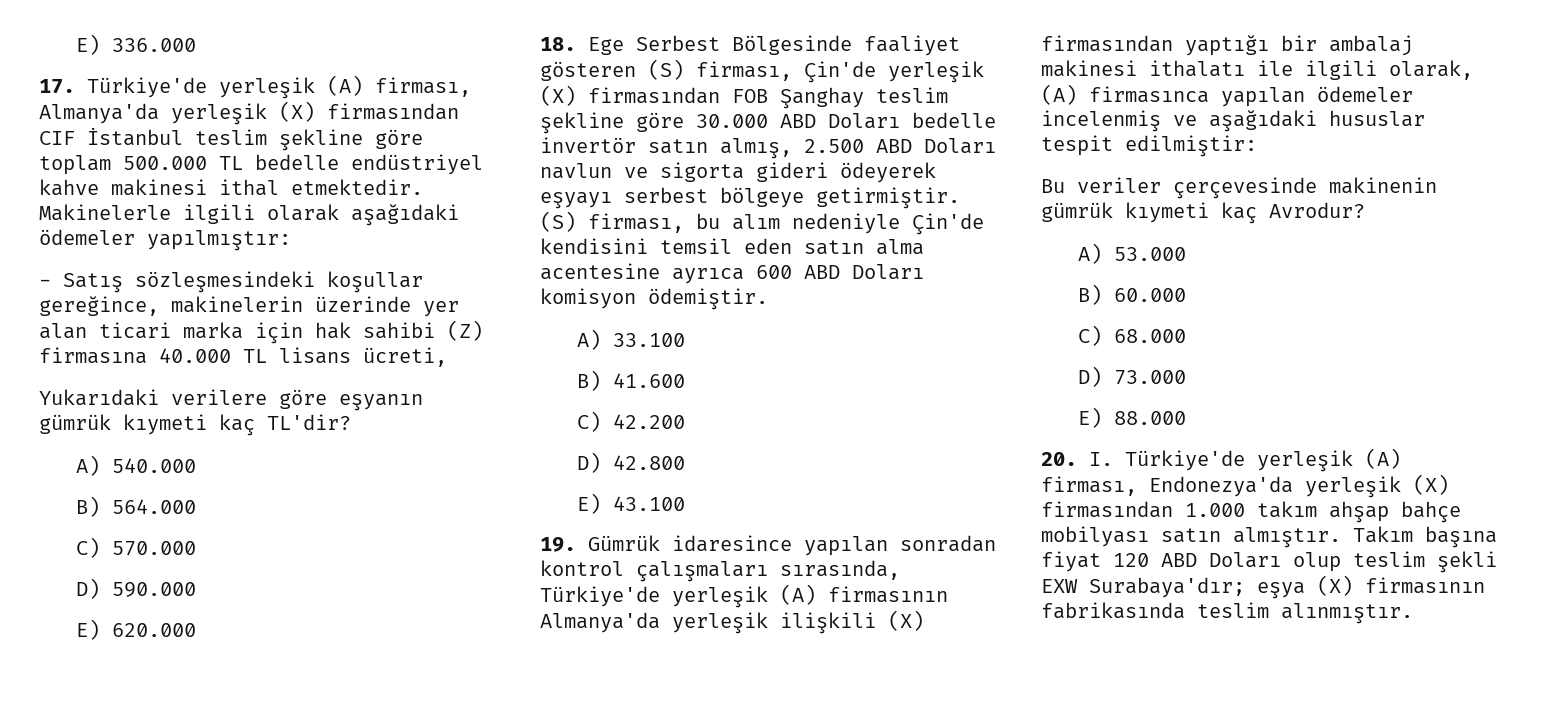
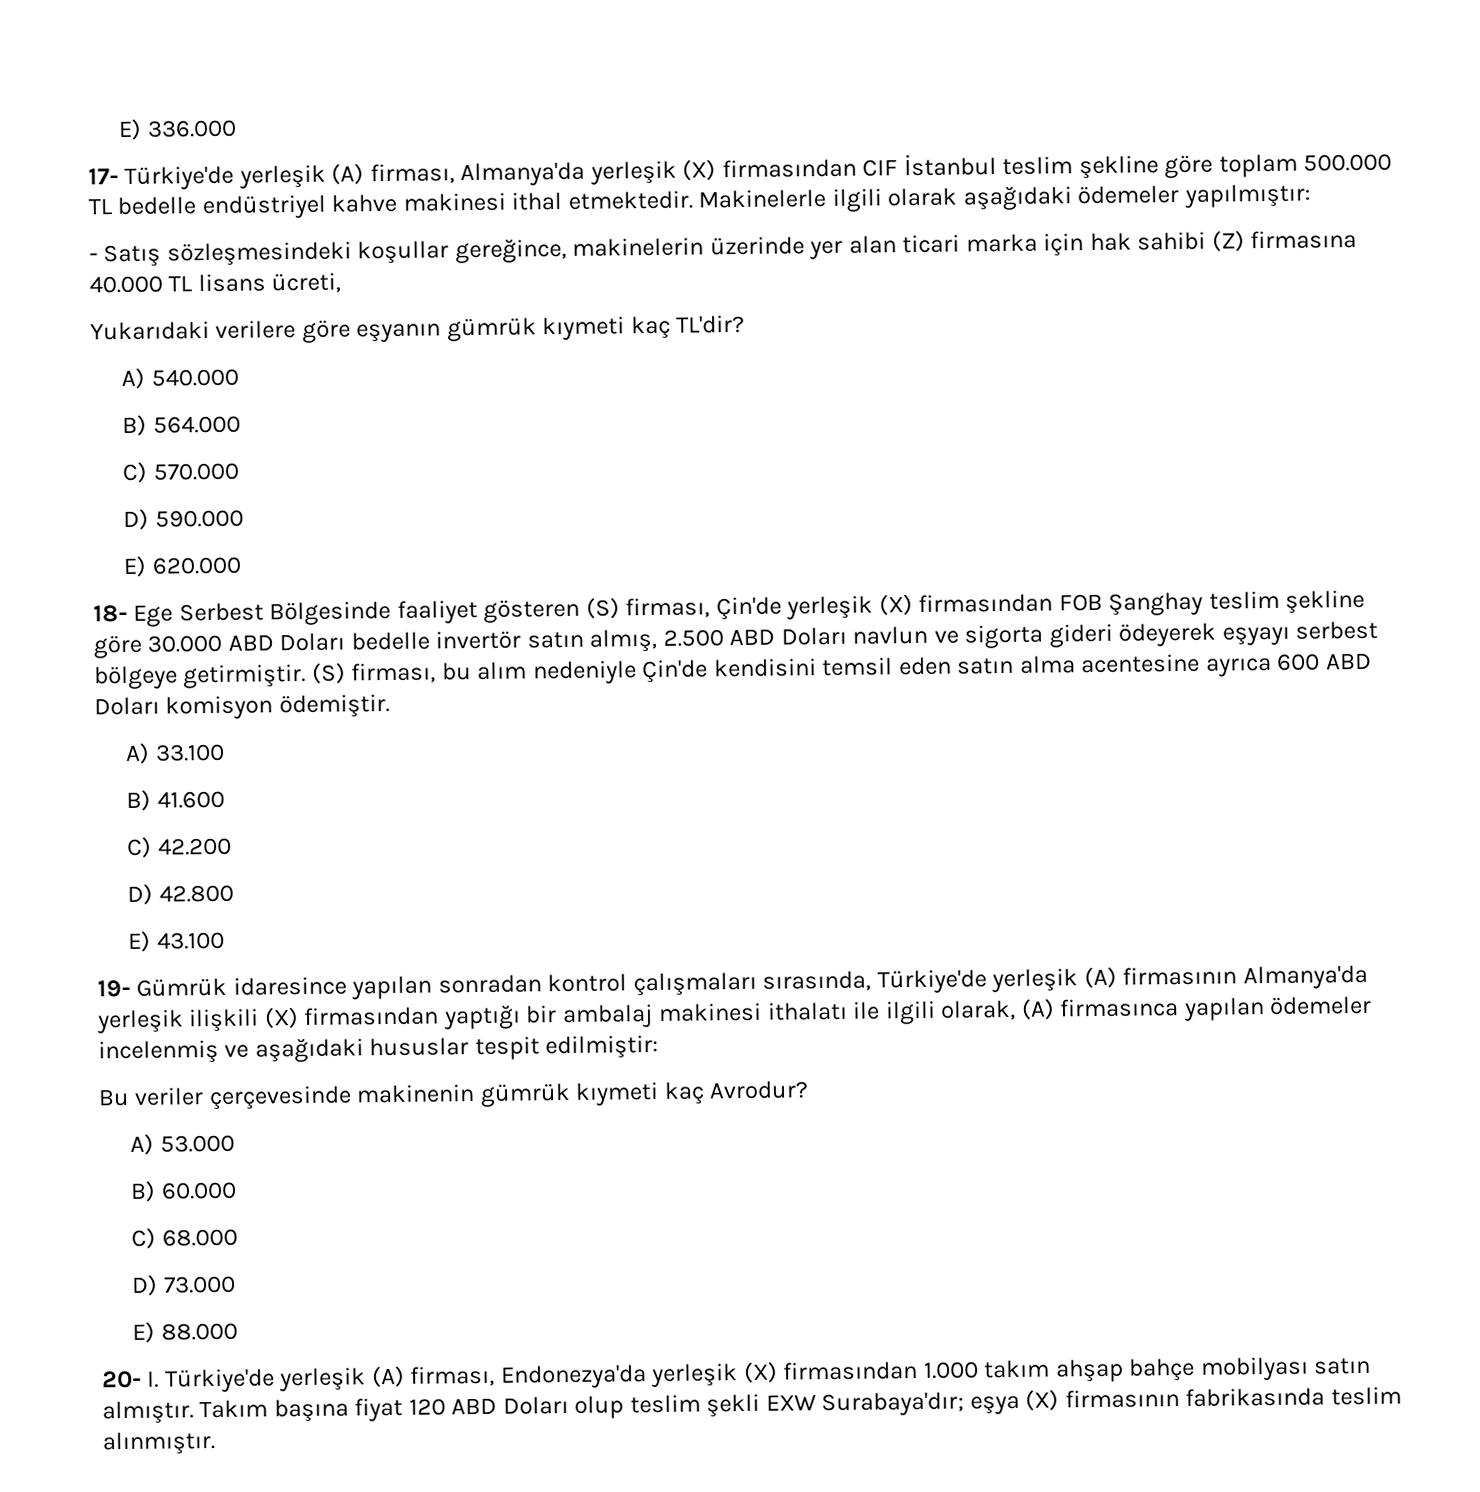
- 17. Türkiye'de yerleşik (A) firması, Almanya'da yerleşik (X) firmasından CIF İstanbul teslim şekline göre toplam 500.000 TL bedelle endüstriyel kahve makinesi ithal etmektedir.
+ 17- Türkiye'de yerleşik (A) firması, Almanya'da yerleşik (X) firmasından CIF İstanbul teslim şekline göre toplam 500.000 TL bedelle endüstriyel kahve makinesi ithal etmektedir.
- 18. Ege Serbest Bölgesinde faaliyet gösteren (S) firması, Çin'de yerleşik (X) firmasından FOB Şanghay teslim şekline göre 30.000 ABD Doları bedelle invertör satın almış, 2.500 ABD Doları navlun ve sigorta gideri ödeyerek eşyayı serbest bölgeye getirmiştir.
+ 18- Ege Serbest Bölgesinde faaliyet gösteren (S) firması, Çin'de yerleşik (X) firmasından FOB Şanghay teslim şekline göre 30.000 ABD Doları bedelle invertör satın almış, 2.500 ABD Doları navlun ve sigorta gideri ödeyerek eşyayı serbest bölgeye getirmiştir.
- 19. Gümrük idaresince yapılan sonradan kontrol çalışmaları sırasında, Türkiye'de yerleşik (A) firmasının Almanya'da yerleşik ilişkili (X) firmasından yaptığı bir ambalaj makinesi ithalatı ile ilgili olarak, (A) firmasınca yapılan ödemeler incelenmiş ve aşağıdaki hususlar tespit edilmiştir:
+ 19- Gümrük idaresince yapılan sonradan kontrol çalışmaları sırasında, Türkiye'de yerleşik (A) firmasının Almanya'da yerleşik ilişkili (X) firmasından yaptığı bir ambalaj makinesi ithalatı ile ilgili olarak, (A) firmasınca yapılan ödemeler incelenmiş ve aşağıdaki hususlar tespit edilmiştir:
- 20. I. Türkiye'de yerleşik (A) firması, Endonezya'da yerleşik (X) firmasından 1.000 takım ahşap bahçe mobilyası satın almıştır.
+ 20- I. Türkiye'de yerleşik (A) firması, Endonezya'da yerleşik (X) firmasından 1.000 takım ahşap bahçe mobilyası satın almıştır.

